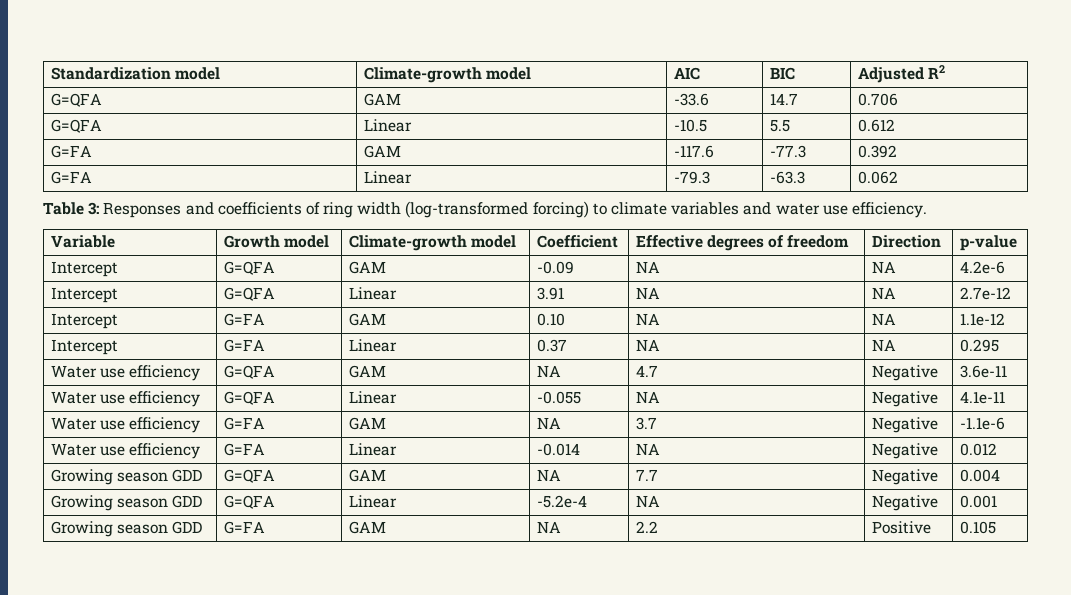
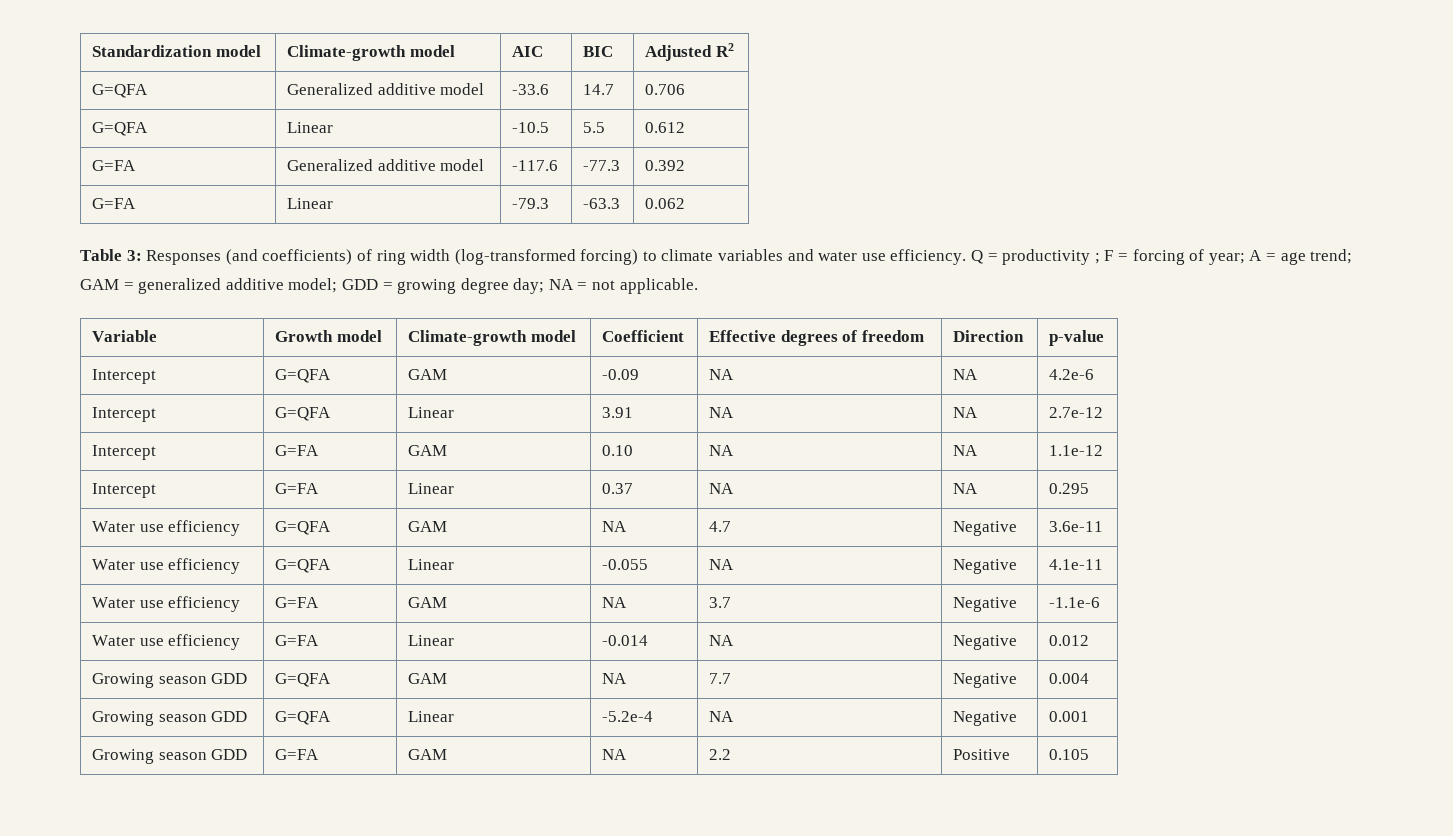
- G=QFA | GAM | -33.6 | 14.7 | 0.706
+ G=QFA | Generalized additive model | -33.6 | 14.7 | 0.706
- G=FA | GAM | -117.6 | -77.3 | 0.392
+ G=FA | Generalized additive model | -117.6 | -77.3 | 0.392
- Table 3: Responses and coefficients of ring width (log-transformed forcing) to climate variables and water use efficiency.
+ Table 3: Responses (and coefficients) of ring width (log-transformed forcing) to climate variables and water use efficiency. Q = productivity ; F = forcing of year; A = age trend; GAM = generalized additive model; GDD = growing degree day; NA = not applicable.

